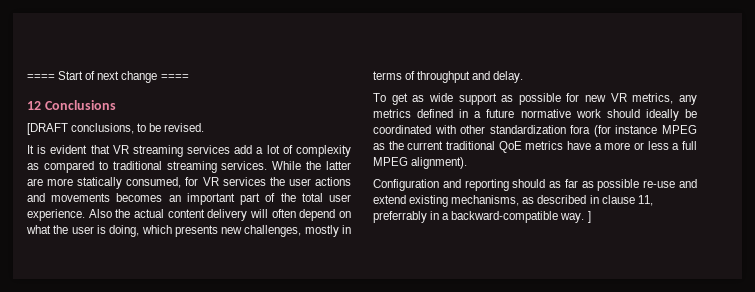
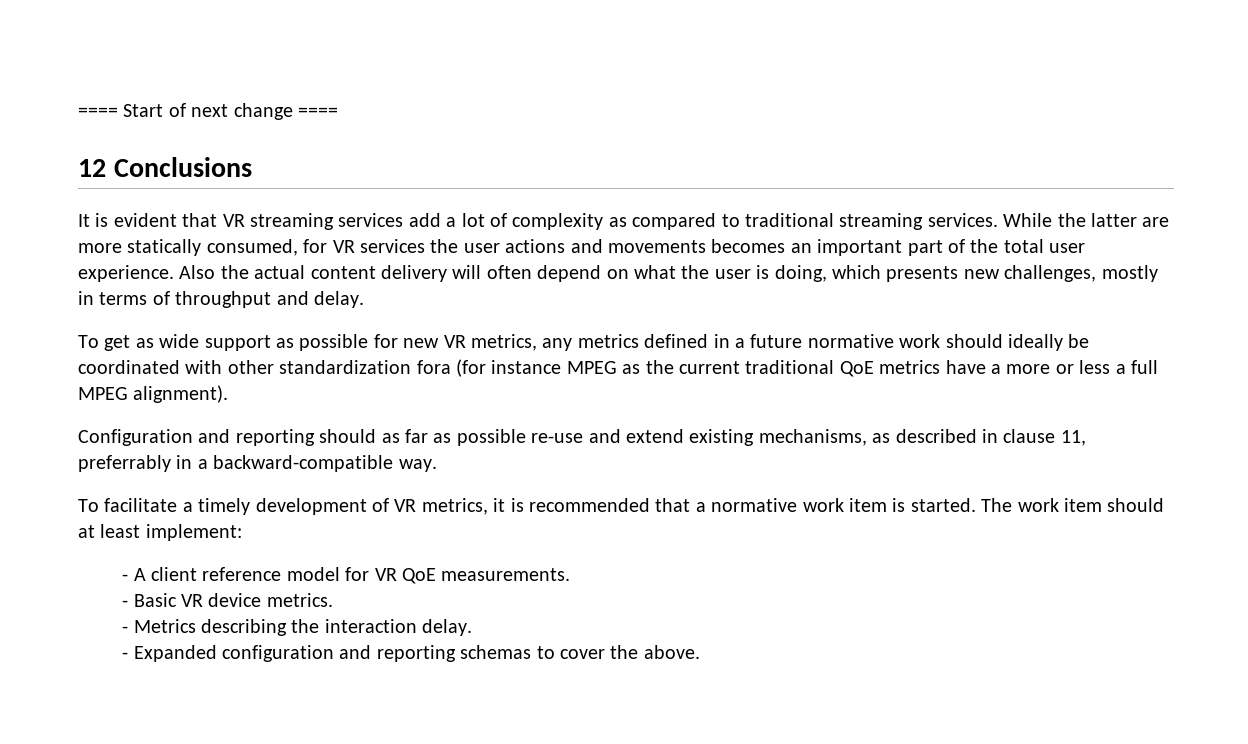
- [DRAFT conclusions, to be revised.
- Configuration and reporting should as far as possible re-use and extend existing mechanisms, as described in clause 11, preferrably in a backward-compatible way. ]
+ Configuration and reporting should as far as possible re-use and extend existing mechanisms, as described in clause 11, preferrably in a backward-compatible way.
+ To facilitate a timely development of VR metrics, it is recommended that a normative work item is started. The work item should at least implement:
+ - A client reference model for VR QoE measurements.
+ - Basic VR device metrics.
+ - Metrics describing the interaction delay.
+ - Expanded configuration and reporting schemas to cover the above.

